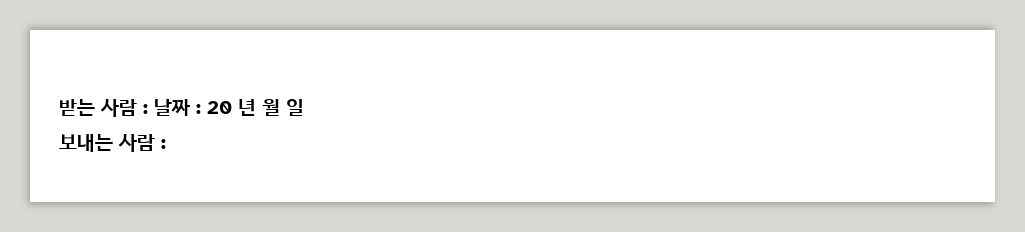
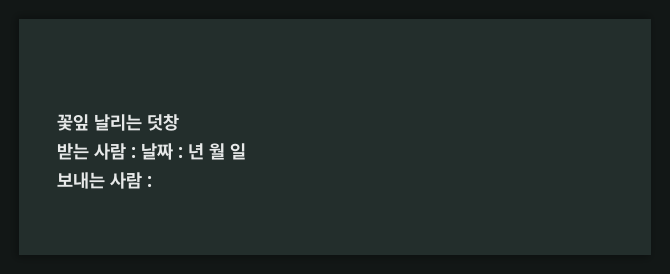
+ 꽃잎 날리는 덧창
- 받는 사람 : 날짜 : 20 년 월 일
+ 받는 사람 : 날짜 : 년 월 일

